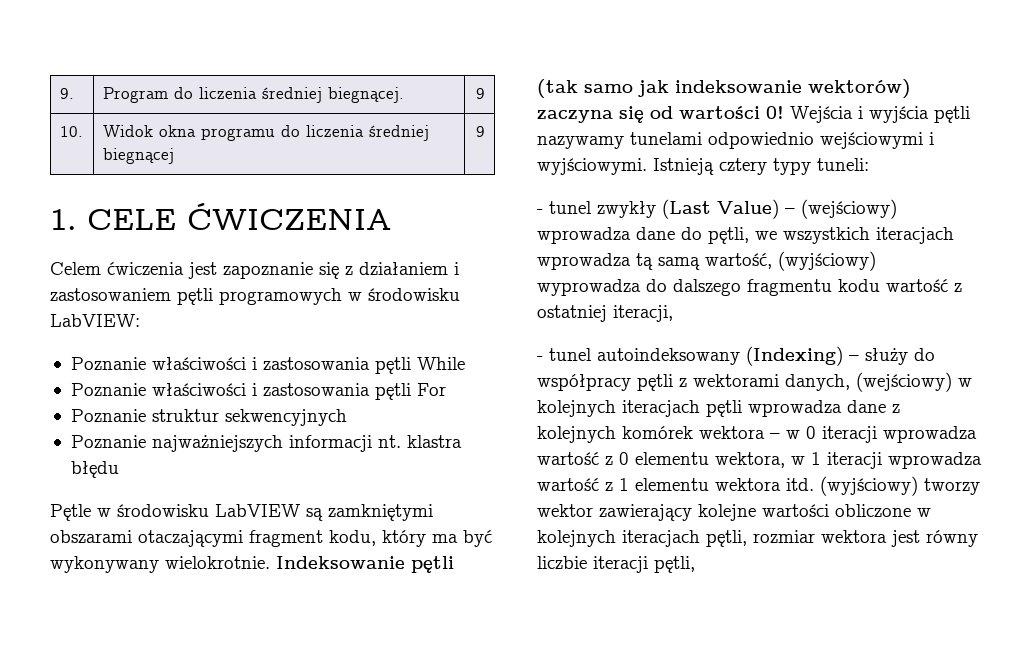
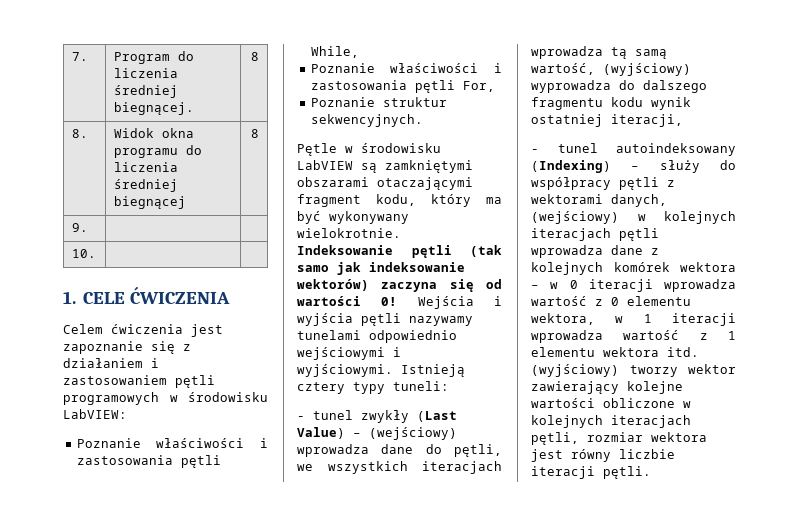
- 9. | Program do liczenia średniej biegnącej. | 9
- 10. | Widok okna programu do liczenia średniej biegnącej | 9
+ 7. | Program do liczenia średniej biegnącej. | 8
+ 8. | Widok okna programu do liczenia średniej biegnącej | 8
+ 9. | |
+ 10. | |
- Poznanie właściwości i zastosowania pętli While
- Poznanie właściwości i zastosowania pętli For
+ Poznanie właściwości i zastosowania pętli While,
+ Poznanie właściwości i zastosowania pętli For,
- Poznanie struktur sekwencyjnych
- Poznanie najważniejszych informacji nt. klastra błędu
+ Poznanie struktur sekwencyjnych.
- - tunel zwykły (Last Value) – (wejściowy) wprowadza dane do pętli, we wszystkich iteracjach wprowadza tą samą wartość, (wyjściowy) wyprowadza do dalszego fragmentu kodu wartość z ostatniej iteracji,
+ - tunel zwykły (Last Value) – (wejściowy) wprowadza dane do pętli, we wszystkich iteracjach wprowadza tą samą wartość, (wyjściowy) wyprowadza do dalszego fragmentu kodu wynik ostatniej iteracji,
- (wyjściowy) tworzy wektor zawierający kolejne wartości obliczone w kolejnych iteracjach pętli, rozmiar wektora jest równy liczbie iteracji pętli,
+ (wyjściowy) tworzy wektor zawierający kolejne wartości obliczone w kolejnych iteracjach pętli, rozmiar wektora jest równy liczbie iteracji pętli.

